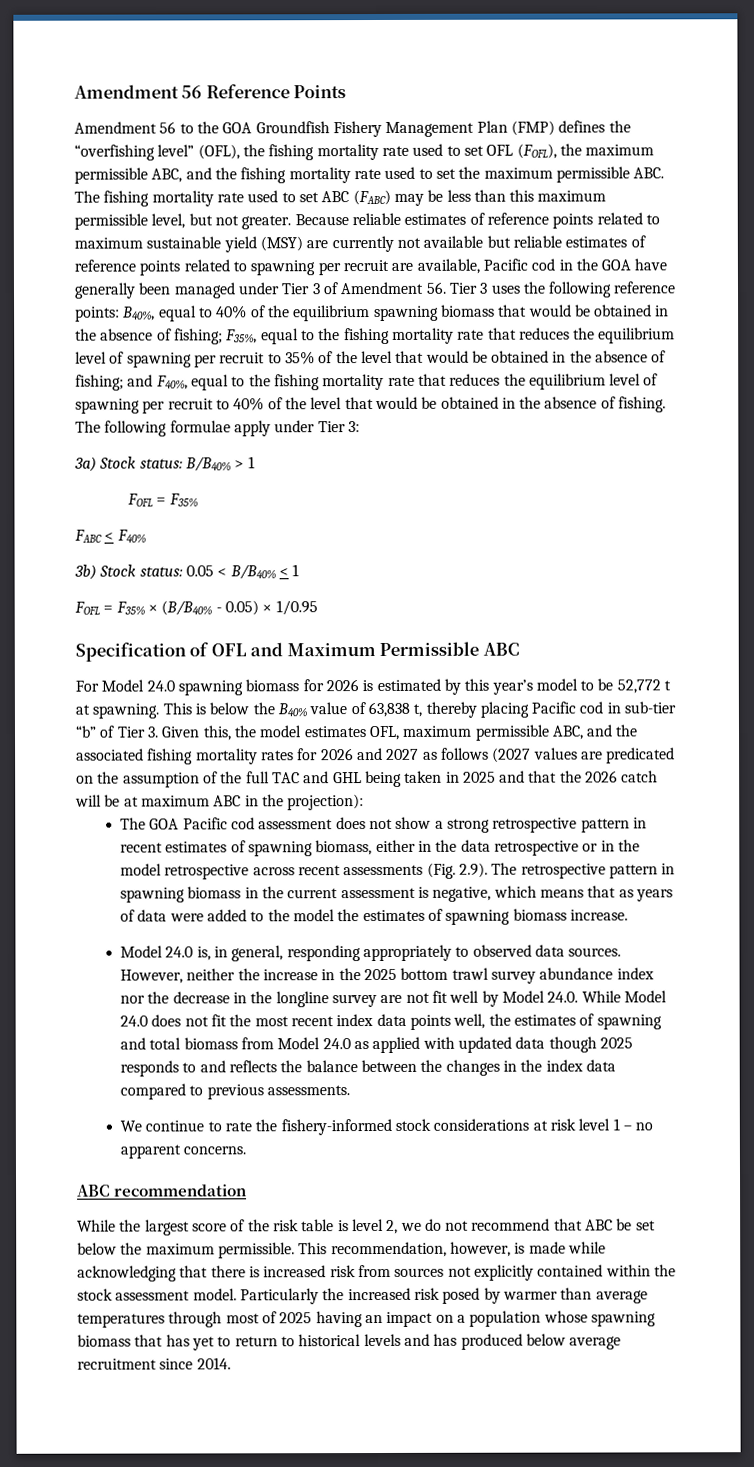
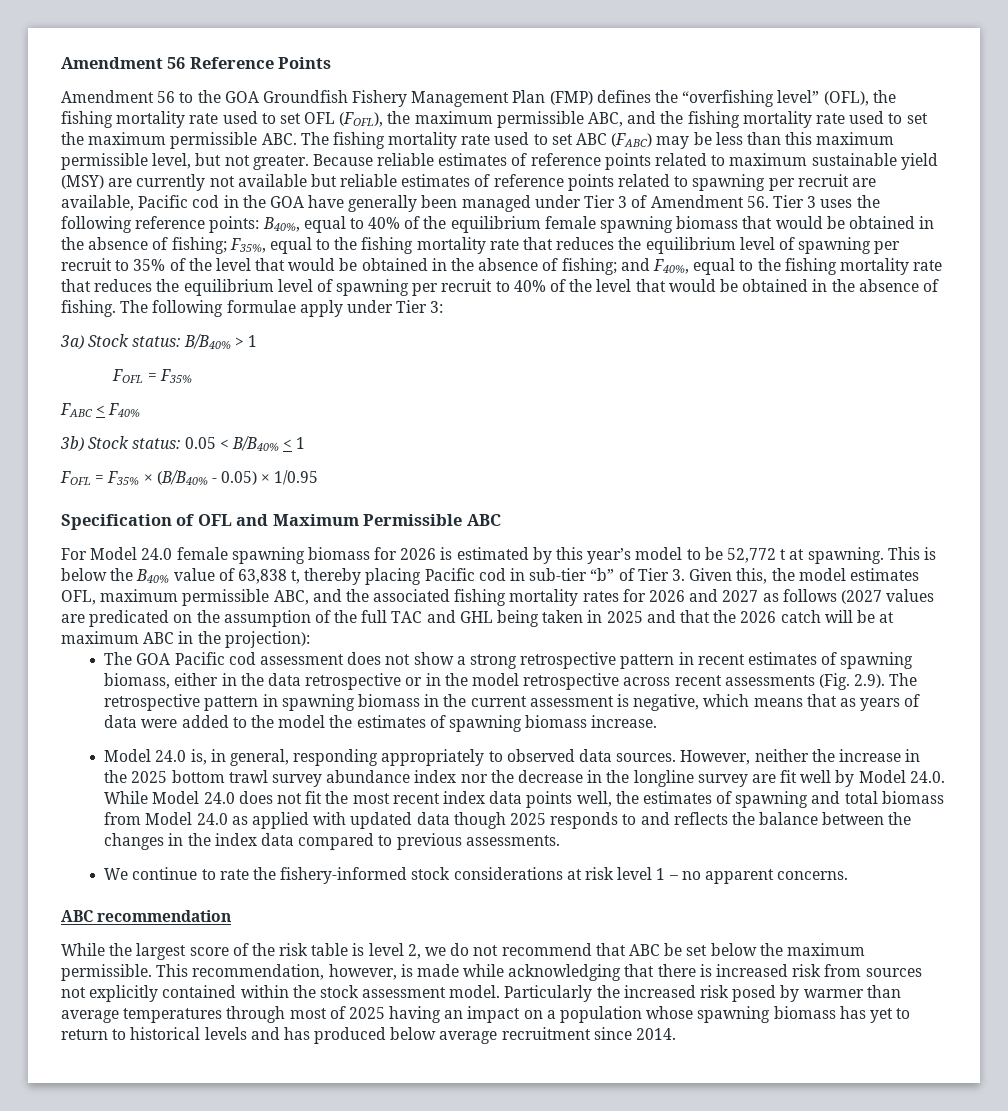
- B40%, equal to 40% of the equilibrium spawning biomass that would be obtained in the absence of fishing;
+ B40%, equal to 40% of the equilibrium female spawning biomass that would be obtained in the absence of fishing;
- For Model 24.0 spawning biomass for 2026 is estimated by this year’s model to be 52,772 t at spawning.
+ For Model 24.0 female spawning biomass for 2026 is estimated by this year’s model to be 52,772 t at spawning.
- However, neither the increase in the 2025 bottom trawl survey abundance index nor the decrease in the longline survey are not fit well by Model 24.0. While Model 24.0 does not fit the most recent index data points well, the estimates of spawning and total biomass from Model 24.0 as applied with updated data though 2025 responds to and reflects the balance between the changes in the index data compared to previous assessments.
+ However, neither the increase in the 2025 bottom trawl survey abundance index nor the decrease in the longline survey are fit well by Model 24.0. While Model 24.0 does not fit the most recent index data points well, the estimates of spawning and total biomass from Model 24.0 as applied with updated data though 2025 responds to and reflects the balance between the changes in the index data compared to previous assessments.
- Particularly the increased risk posed by warmer than average temperatures through most of 2025 having an impact on a population whose spawning biomass that has yet to return to historical levels and has produced below average recruitment since 2014.
+ Particularly the increased risk posed by warmer than average temperatures through most of 2025 having an impact on a population whose spawning biomass has yet to return to historical levels and has produced below average recruitment since 2014.

